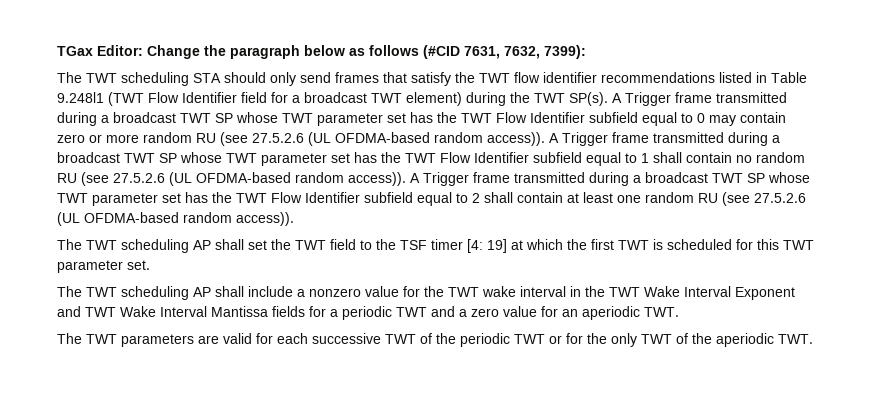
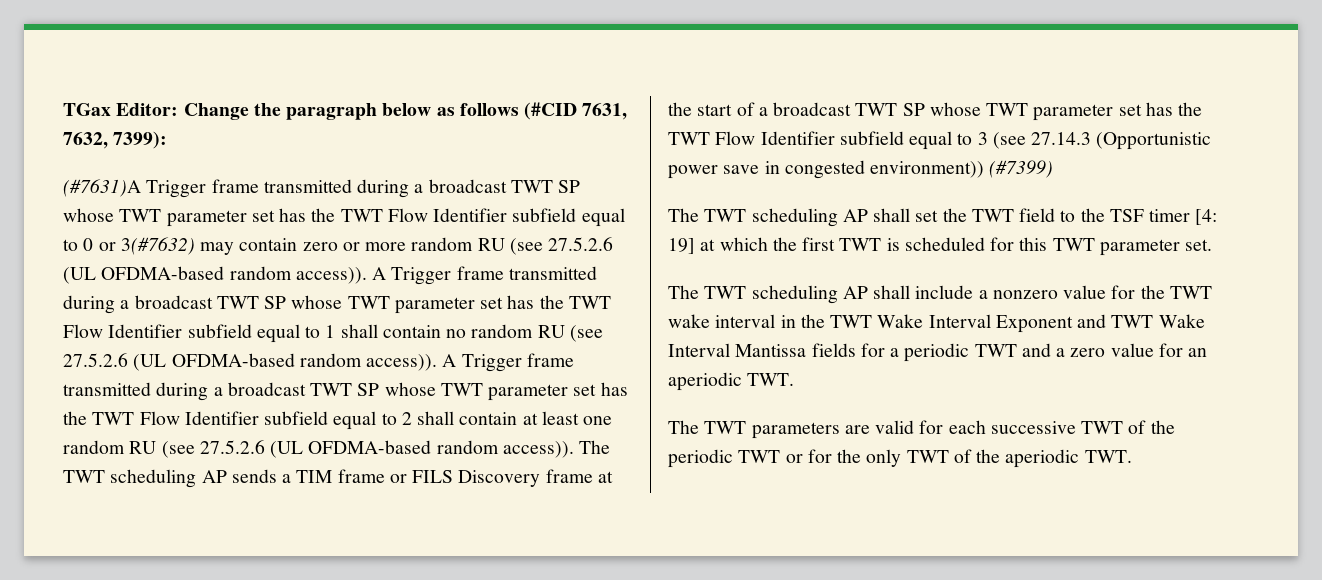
- The TWT scheduling STA should only send frames that satisfy the TWT flow identifier recommendations listed in Table 9.248l1 (TWT Flow Identifier field for a broadcast TWT element) during the TWT SP(s). A Trigger frame transmitted during a broadcast TWT SP whose TWT parameter set has the TWT Flow Identifier subfield equal to 0 may contain zero or more random RU (see 27.5.2.6 (UL OFDMA-based random access)).
+ (#7631)A Trigger frame transmitted during a broadcast TWT SP whose TWT parameter set has the TWT Flow Identifier subfield equal to 0 or 3(#7632) may contain zero or more random RU (see 27.5.2.6 (UL OFDMA-based random access)).
+ The TWT scheduling AP sends a TIM frame or FILS Discovery frame at the start of a broadcast TWT SP whose TWT parameter set has the TWT Flow Identifier subfield equal to 3 (see 27.14.3 (Opportunistic power save in congested environment)) (#7399)

